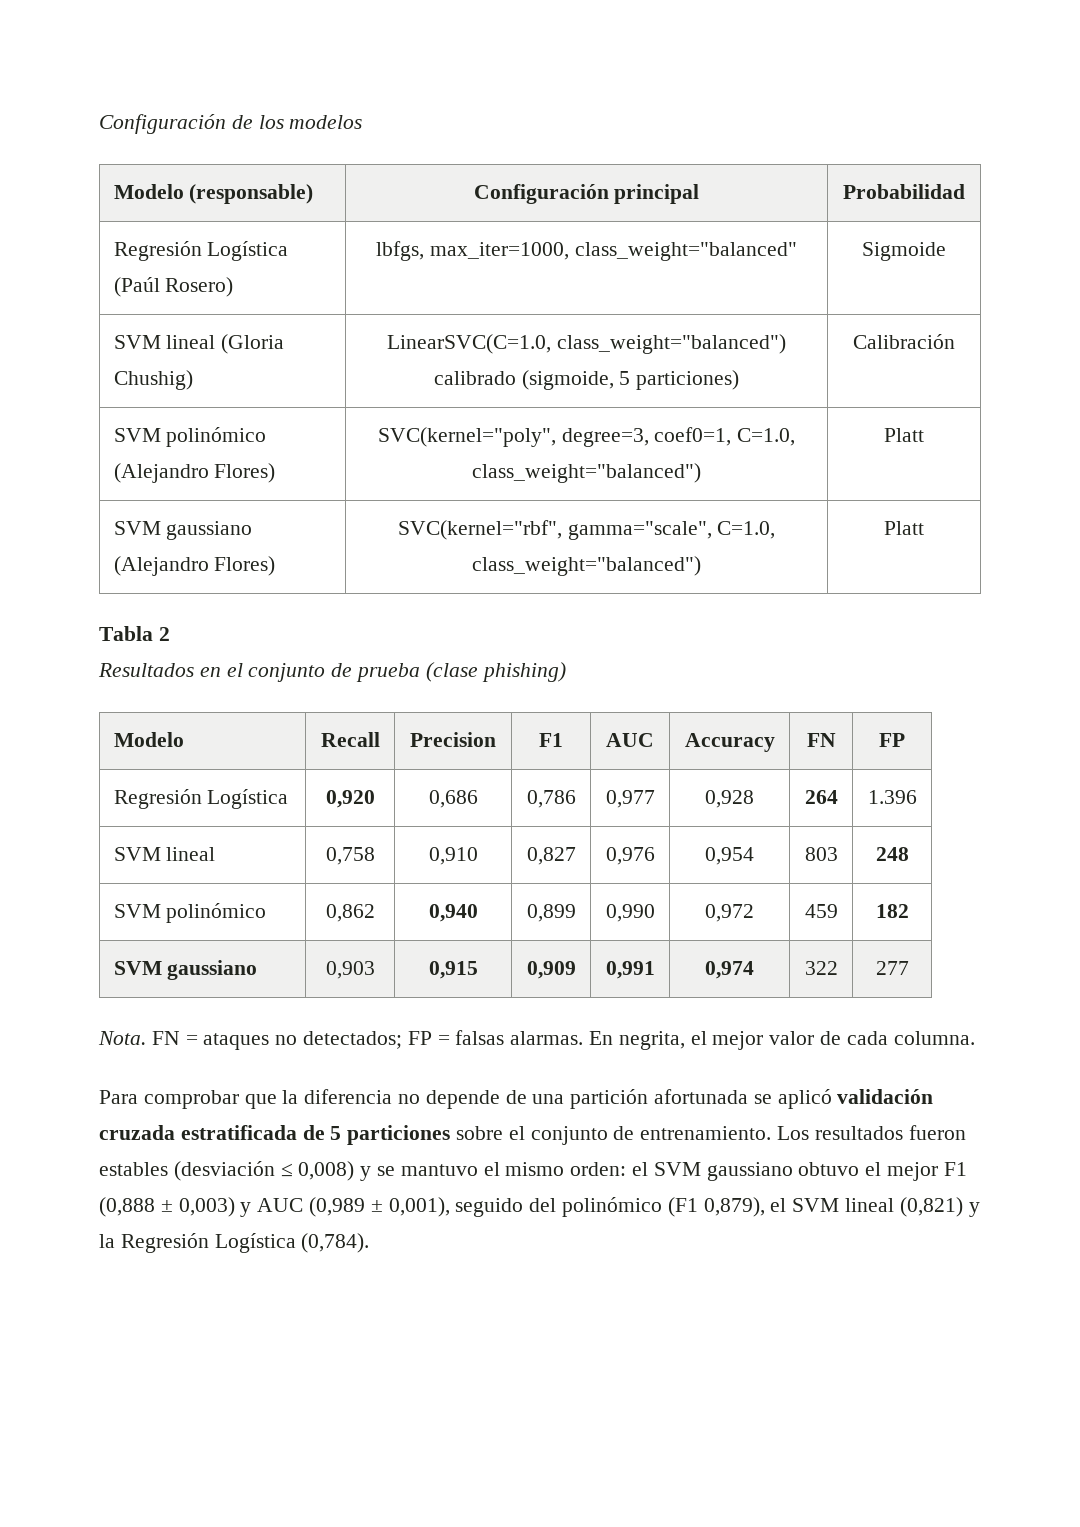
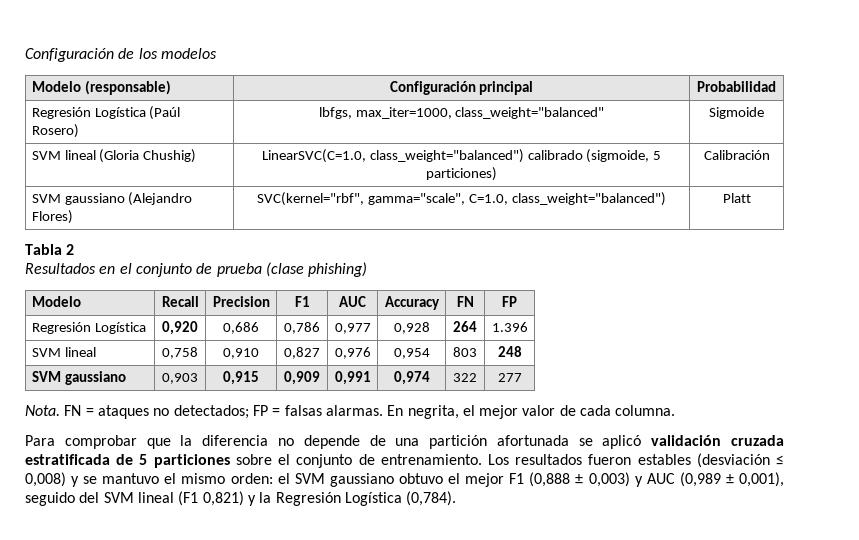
- SVM polinómico (Alejandro Flores) | SVC(kernel="poly", degree=3, coef0=1, C=1.0, class_weight="balanced") | Platt
- SVM polinómico | 0,862 | 0,940 | 0,899 | 0,990 | 0,972 | 459 | 182
- Los resultados fueron estables (desviación ≤ 0,008) y se mantuvo el mismo orden: el SVM gaussiano obtuvo el mejor F1 (0,888 ± 0,003) y AUC (0,989 ± 0,001), seguido del polinómico (F1 0,879), el SVM lineal (0,821) y la Regresión Logística (0,784).
+ Los resultados fueron estables (desviación ≤ 0,008) y se mantuvo el mismo orden: el SVM gaussiano obtuvo el mejor F1 (0,888 ± 0,003) y AUC (0,989 ± 0,001), seguido del SVM lineal (F1 0,821) y la Regresión Logística (0,784).

